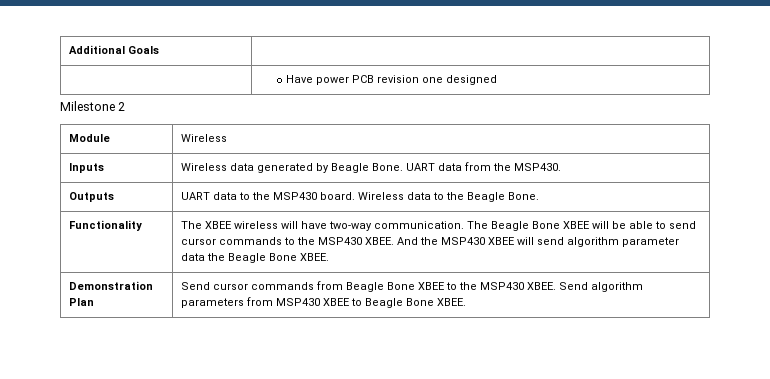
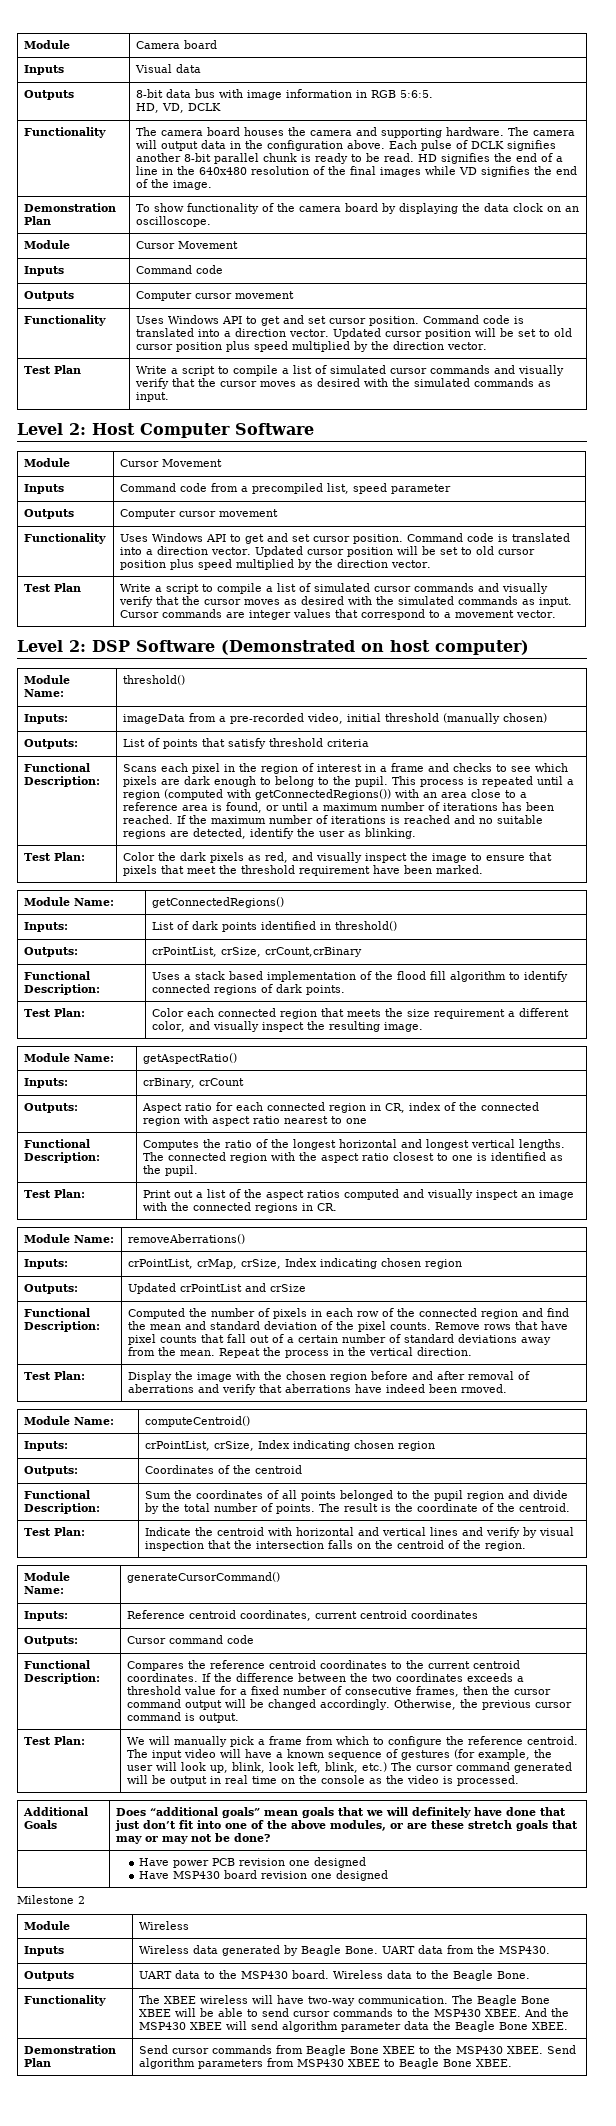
- Additional Goals |
+ Module | Camera board
+ Inputs | Visual data
+ Outputs | 8-bit data bus with image information in RGB 5:6:5.
+ HD, VD, DCLK
+ Functionality | The camera board houses the camera and supporting hardware. The camera will output data in the configuration above. Each pulse of DCLK signifies another 8-bit parallel chunk is ready to be read. HD signifies the end of a line in the 640x480 resolution of the final images while VD signifies the end of the image.
+ Demonstration Plan | To show functionality of the camera board by displaying the data clock on an oscilloscope.
+ Module | Cursor Movement
+ Inputs | Command code
+ Outputs | Computer cursor movement
+ Functionality | Uses Windows API to get and set cursor position. Command code is translated into a direction vector. Updated cursor position will be set to old cursor position plus speed multiplied by the direction vector.
+ Test Plan | Write a script to compile a list of simulated cursor commands and visually verify that the cursor moves as desired with the simulated commands as input.
+ Level 2: Host Computer Software
+ Module | Cursor Movement
+ Inputs | Command code from a precompiled list, speed parameter
+ Outputs | Computer cursor movement
+ Functionality | Uses Windows API to get and set cursor position. Command code is translated into a direction vector. Updated cursor position will be set to old cursor position plus speed multiplied by the direction vector.
+ Test Plan | Write a script to compile a list of simulated cursor commands and visually verify that the cursor moves as desired with the simulated commands as input. Cursor commands are integer values that correspond to a movement vector.
+ Level 2: DSP Software (Demonstrated on host computer)
+ Module Name: | threshold()
+ Inputs: | imageData from a pre-recorded video, initial threshold (manually chosen)
+ Outputs: | List of points that satisfy threshold criteria
+ Functional Description: | Scans each pixel in the region of interest in a frame and checks to see which pixels are dark enough to belong to the pupil. This process is repeated until a region (computed with getConnectedRegions()) with an area close to a reference area is found, or until a maximum number of iterations has been reached. If the maximum number of iterations is reached and no suitable regions are detected, identify the user as blinking.
+ Test Plan: | Color the dark pixels as red, and visually inspect the image to ensure that pixels that meet the threshold requirement have been marked.
+ Module Name: | getConnectedRegions()
+ Inputs: | List of dark points identified in threshold()
+ Outputs: | crPointList, crSize, crCount,crBinary
+ Functional Description: | Uses a stack based implementation of the flood fill algorithm to identify connected regions of dark points.
+ Test Plan: | Color each connected region that meets the size requirement a different color, and visually inspect the resulting image.
+ Module Name: | getAspectRatio()
+ Inputs: | crBinary, crCount
+ Outputs: | Aspect ratio for each connected region in CR, index of the connected region with aspect ratio nearest to one
+ Functional Description: | Computes the ratio of the longest horizontal and longest vertical lengths. The connected region with the aspect ratio closest to one is identified as the pupil.
+ Test Plan: | Print out a list of the aspect ratios computed and visually inspect an image with the connected regions in CR.
+ Module Name: | removeAberrations()
+ Inputs: | crPointList, crMap, crSize, Index indicating chosen region
+ Outputs: | Updated crPointList and crSize
+ Functional Description: | Computed the number of pixels in each row of the connected region and find the mean and standard deviation of the pixel counts. Remove rows that have pixel counts that fall out of a certain number of standard deviations away from the mean. Repeat the process in the vertical direction.
+ Test Plan: | Display the image with the chosen region before and after removal of aberrations and verify that aberrations have indeed been rmoved.
+ Module Name: | computeCentroid()
+ Inputs: | crPointList, crSize, Index indicating chosen region
+ Outputs: | Coordinates of the centroid
+ Functional Description: | Sum the coordinates of all points belonged to the pupil region and divide by the total number of points. The result is the coordinate of the centroid.
+ Test Plan: | Indicate the centroid with horizontal and vertical lines and verify by visual inspection that the intersection falls on the centroid of the region.
+ Module Name: | generateCursorCommand()
+ Inputs: | Reference centroid coordinates, current centroid coordinates
+ Outputs: | Cursor command code
+ Functional Description: | Compares the reference centroid coordinates to the current centroid coordinates. If the difference between the two coordinates exceeds a threshold value for a fixed number of consecutive frames, then the cursor command output will be changed accordingly. Otherwise, the previous cursor command is output.
+ Test Plan: | We will manually pick a frame from which to configure the reference centroid. The input video will have a known sequence of gestures (for example, the user will look up, blink, look left, blink, etc.) The cursor command generated will be output in real time on the console as the video is processed.
+ Additional Goals | Does “additional goals” mean goals that we will definitely have done that just don’t fit into one of the above modules, or are these stretch goals that may or may not be done?
  | Have power PCB revision one designed
+ Have MSP430 board revision one designed

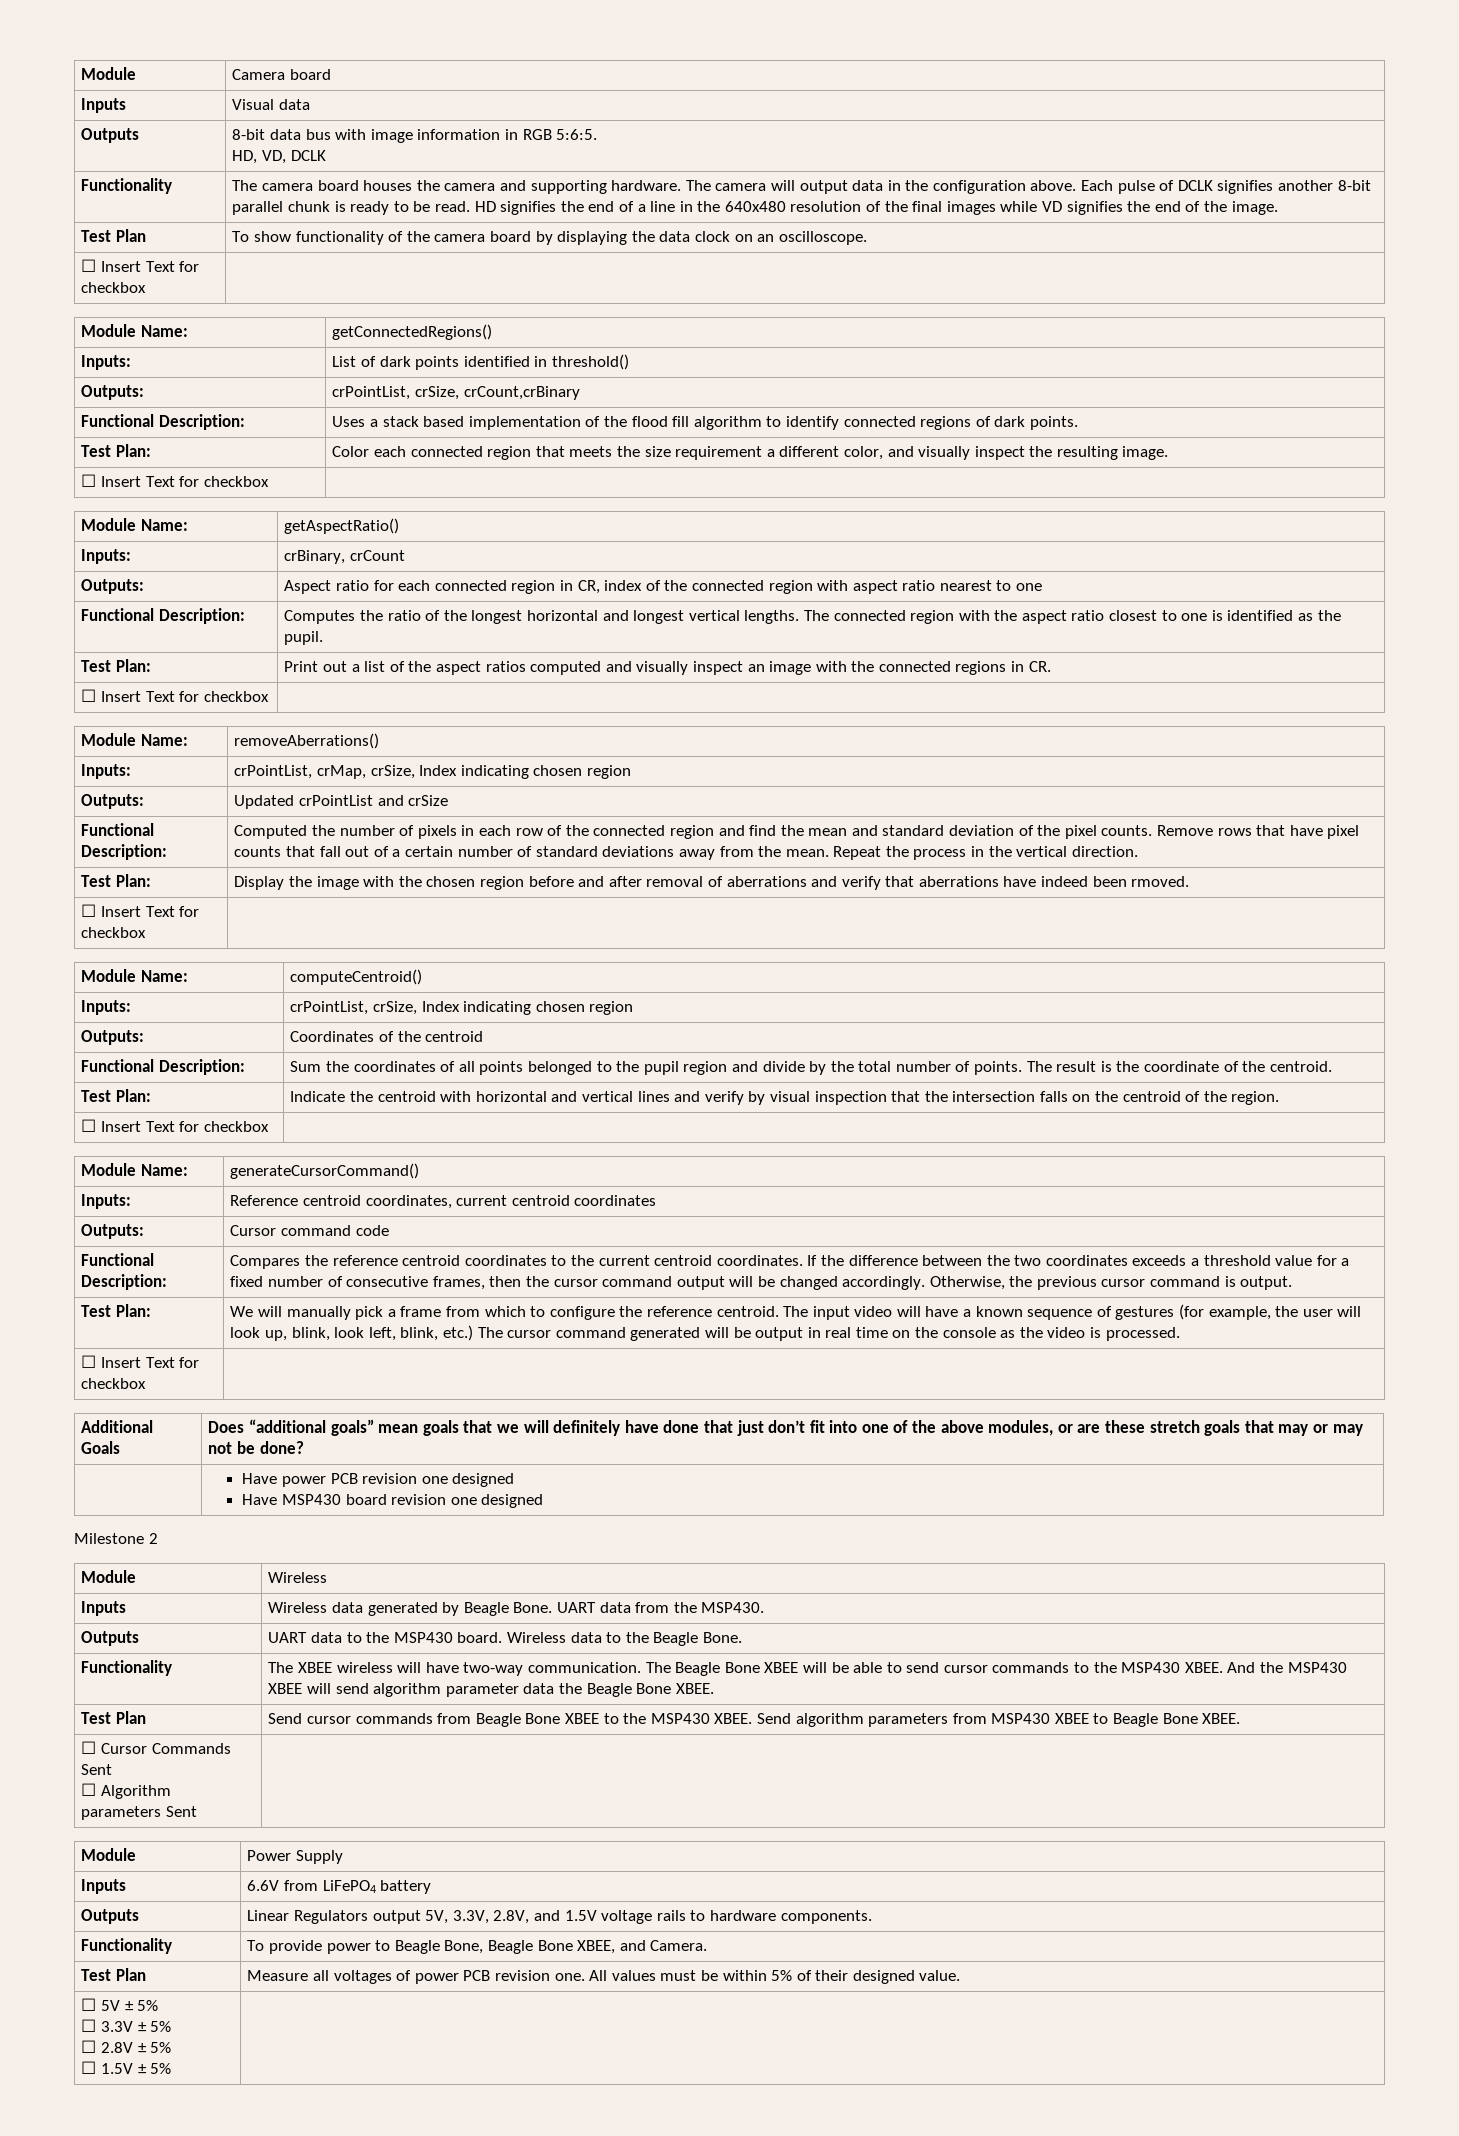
- Demonstration Plan | To show functionality of the camera board by displaying the data clock on an oscilloscope.
- Module | Cursor Movement
- Inputs | Command code
- Outputs | Computer cursor movement
- Functionality | Uses Windows API to get and set cursor position. Command code is translated into a direction vector. Updated cursor position will be set to old cursor position plus speed multiplied by the direction vector.
- Test Plan | Write a script to compile a list of simulated cursor commands and visually verify that the cursor moves as desired with the simulated commands as input.
- Level 2: Host Computer Software
- Module | Cursor Movement
- Inputs | Command code from a precompiled list, speed parameter
- Outputs | Computer cursor movement
- Functionality | Uses Windows API to get and set cursor position. Command code is translated into a direction vector. Updated cursor position will be set to old cursor position plus speed multiplied by the direction vector.
- Test Plan | Write a script to compile a list of simulated cursor commands and visually verify that the cursor moves as desired with the simulated commands as input. Cursor commands are integer values that correspond to a movement vector.
- Level 2: DSP Software (Demonstrated on host computer)
- Module Name: | threshold()
- Inputs: | imageData from a pre-recorded video, initial threshold (manually chosen)
- Outputs: | List of points that satisfy threshold criteria
- Functional Description: | Scans each pixel in the region of interest in a frame and checks to see which pixels are dark enough to belong to the pupil. This process is repeated until a region (computed with getConnectedRegions()) with an area close to a reference area is found, or until a maximum number of iterations has been reached. If the maximum number of iterations is reached and no suitable regions are detected, identify the user as blinking.
- Test Plan: | Color the dark pixels as red, and visually inspect the image to ensure that pixels that meet the threshold requirement have been marked.
+ Test Plan | To show functionality of the camera board by displaying the data clock on an oscilloscope.
+ ☐ Insert Text for checkbox |
  Test Plan: | Color each connected region that meets the size requirement a different color, and visually inspect the resulting image.
+ ☐ Insert Text for checkbox |
  Test Plan: | Print out a list of the aspect ratios computed and visually inspect an image with the connected regions in CR.
+ ☐ Insert Text for checkbox |
  Test Plan: | Display the image with the chosen region before and after removal of aberrations and verify that aberrations have indeed been rmoved.
+ ☐ Insert Text for checkbox |
  Test Plan: | Indicate the centroid with horizontal and vertical lines and verify by visual inspection that the intersection falls on the centroid of the region.
+ ☐ Insert Text for checkbox |
  The input video will have a known sequence of gestures (for example, the user will look up, blink, look left, blink, etc.) The cursor command generated will be output in real time on the console as the video is processed.
+ ☐ Insert Text for checkbox |
- Demonstration Plan | Send cursor commands from Beagle Bone XBEE to the MSP430 XBEE. Send algorithm parameters from MSP430 XBEE to Beagle Bone XBEE.
+ Test Plan | Send cursor commands from Beagle Bone XBEE to the MSP430 XBEE. Send algorithm parameters from MSP430 XBEE to Beagle Bone XBEE.
+ ☐ Cursor Commands Sent
+ ☐ Algorithm parameters Sent |
+ Module | Power Supply
+ Inputs | 6.6V from LiFePO4 battery
+ Outputs | Linear Regulators output 5V, 3.3V, 2.8V, and 1.5V voltage rails to hardware components.
+ Functionality | To provide power to Beagle Bone, Beagle Bone XBEE, and Camera.
+ Test Plan | Measure all voltages of power PCB revision one. All values must be within 5% of their designed value.
+ ☐ 5V ± 5%
+ ☐ 3.3V ± 5%
+ ☐ 2.8V ± 5%
+ ☐ 1.5V ± 5% |

